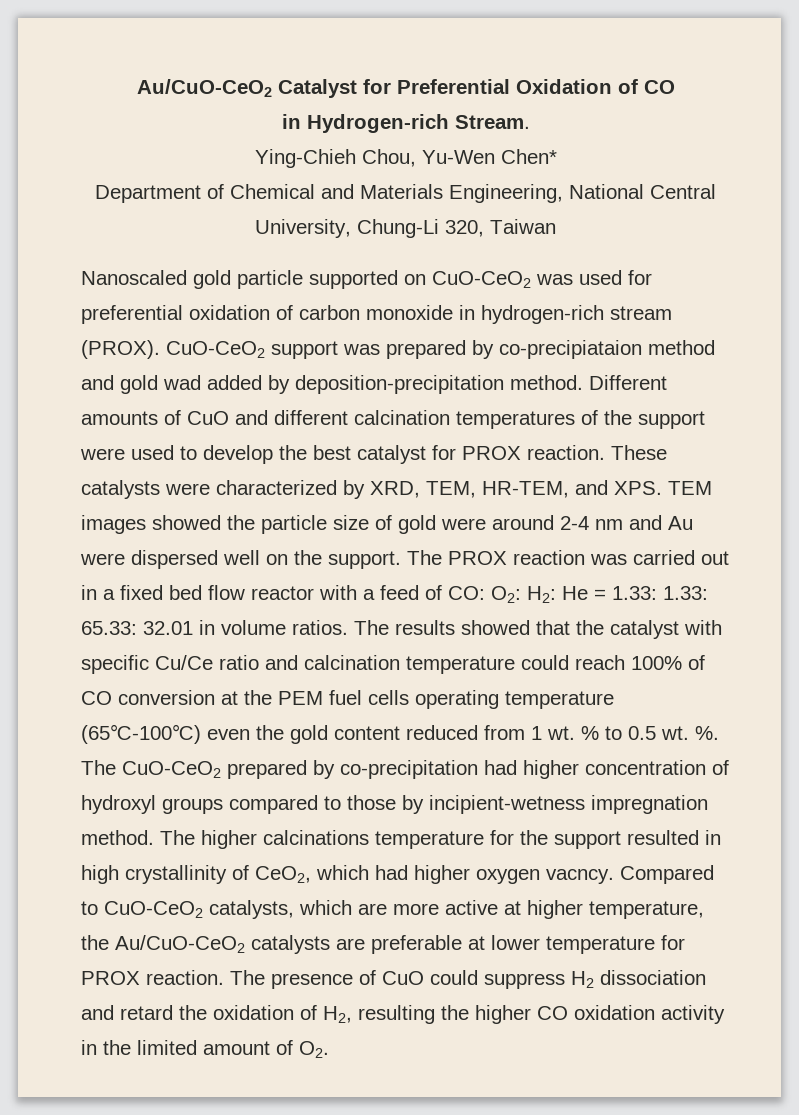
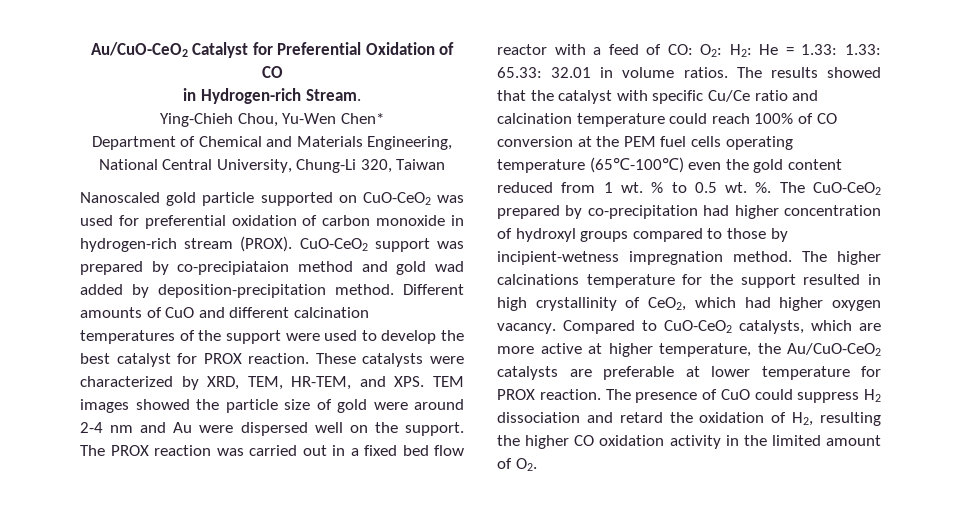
- The higher calcinations temperature for the support resulted in high crystallinity of CeO2, which had higher oxygen vacncy.
+ The higher calcinations temperature for the support resulted in high crystallinity of CeO2, which had higher oxygen vacancy.

